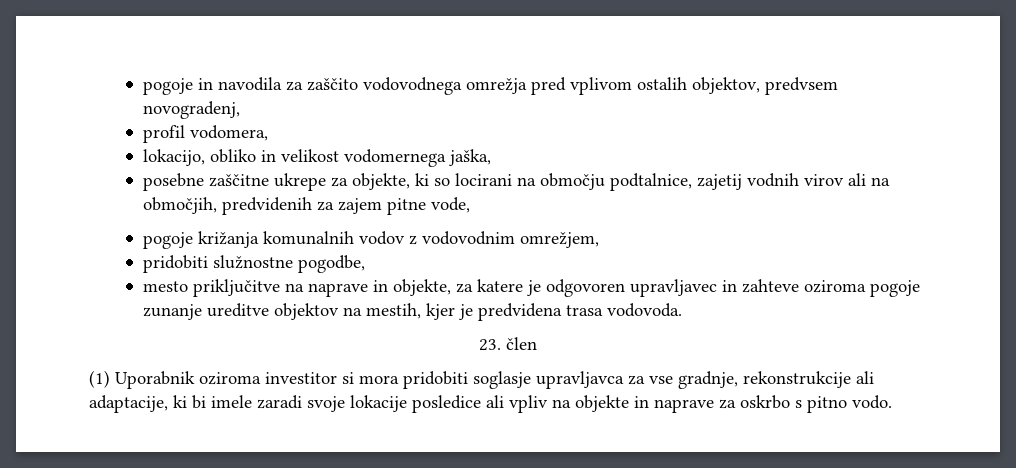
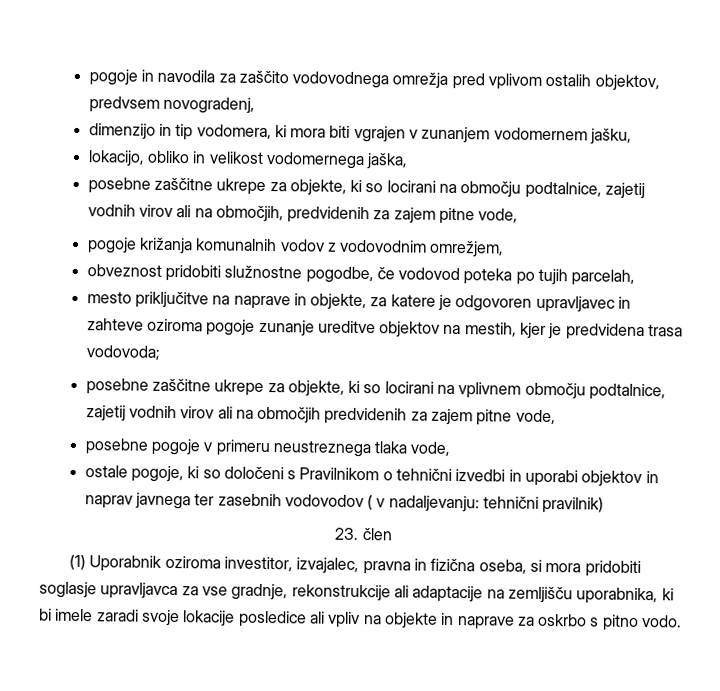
- profil vodomera,
+ dimenzijo in tip vodomera, ki mora biti vgrajen v zunanjem vodomernem jašku,
- pridobiti služnostne pogodbe,
+ obveznost pridobiti služnostne pogodbe, če vodovod poteka po tujih parcelah,
- mesto priključitve na naprave in objekte, za katere je odgovoren upravljavec in zahteve oziroma pogoje zunanje ureditve objektov na mestih, kjer je predvidena trasa vodovoda.
+ mesto priključitve na naprave in objekte, za katere je odgovoren upravljavec in zahteve oziroma pogoje zunanje ureditve objektov na mestih, kjer je predvidena trasa vodovoda;
+ posebne zaščitne ukrepe za objekte, ki so locirani na vplivnem območju podtalnice, zajetij vodnih virov ali na območjih predvidenih za zajem pitne vode,
+ posebne pogoje v primeru neustreznega tlaka vode,
+ ostale pogoje, ki so določeni s Pravilnikom o tehnični izvedbi in uporabi objektov in naprav javnega ter zasebnih vodovodov ( v nadaljevanju: tehnični pravilnik)
- (1) Uporabnik oziroma investitor si mora pridobiti soglasje upravljavca za vse gradnje, rekonstrukcije ali adaptacije, ki bi imele zaradi svoje lokacije posledice ali vpliv na objekte in naprave za oskrbo s pitno vodo.
+ (1) Uporabnik oziroma investitor, izvajalec, pravna in fizična oseba, si mora pridobiti soglasje upravljavca za vse gradnje, rekonstrukcije ali adaptacije na zemljišču uporabnika, ki bi imele zaradi svoje lokacije posledice ali vpliv na objekte in naprave za oskrbo s pitno vodo.

